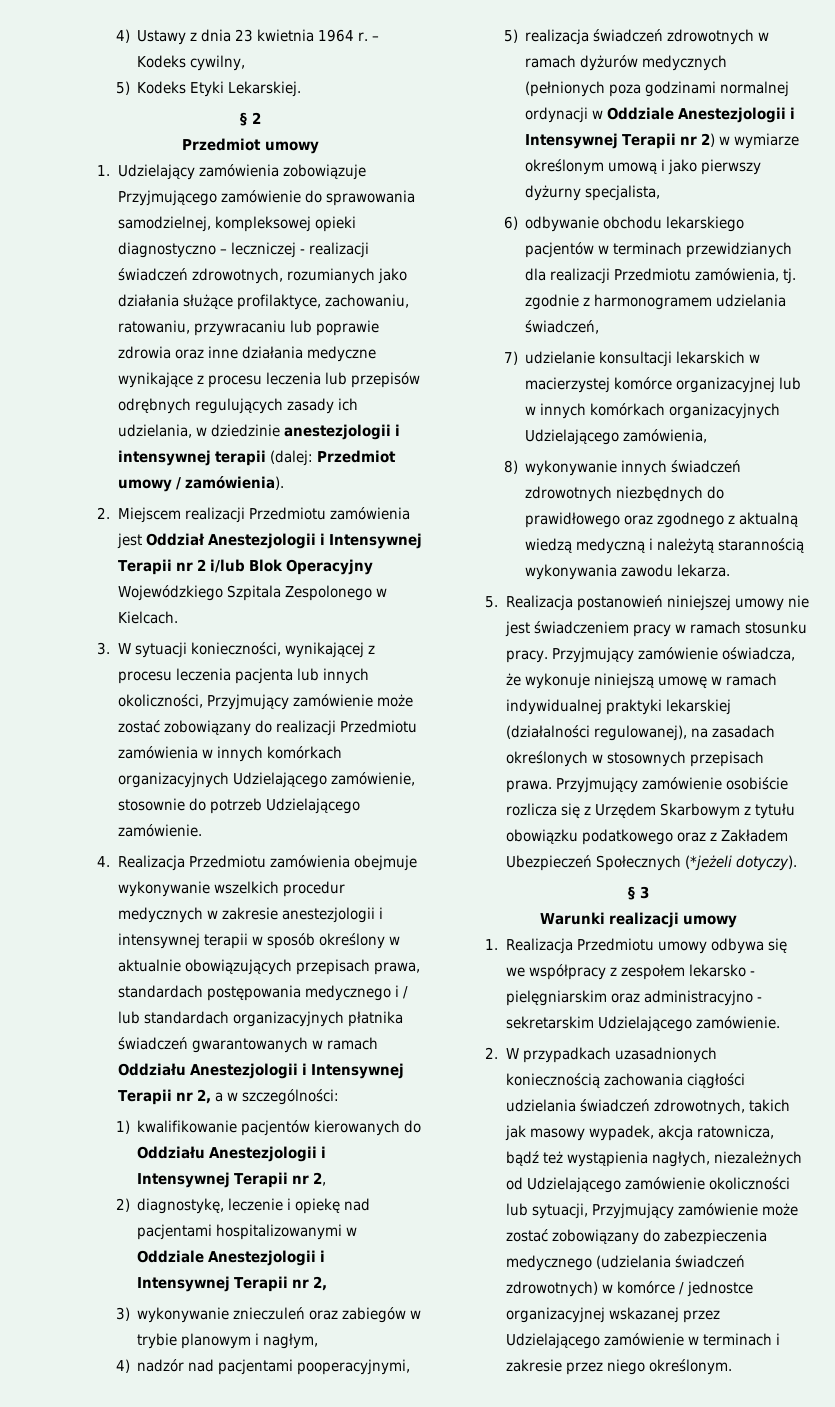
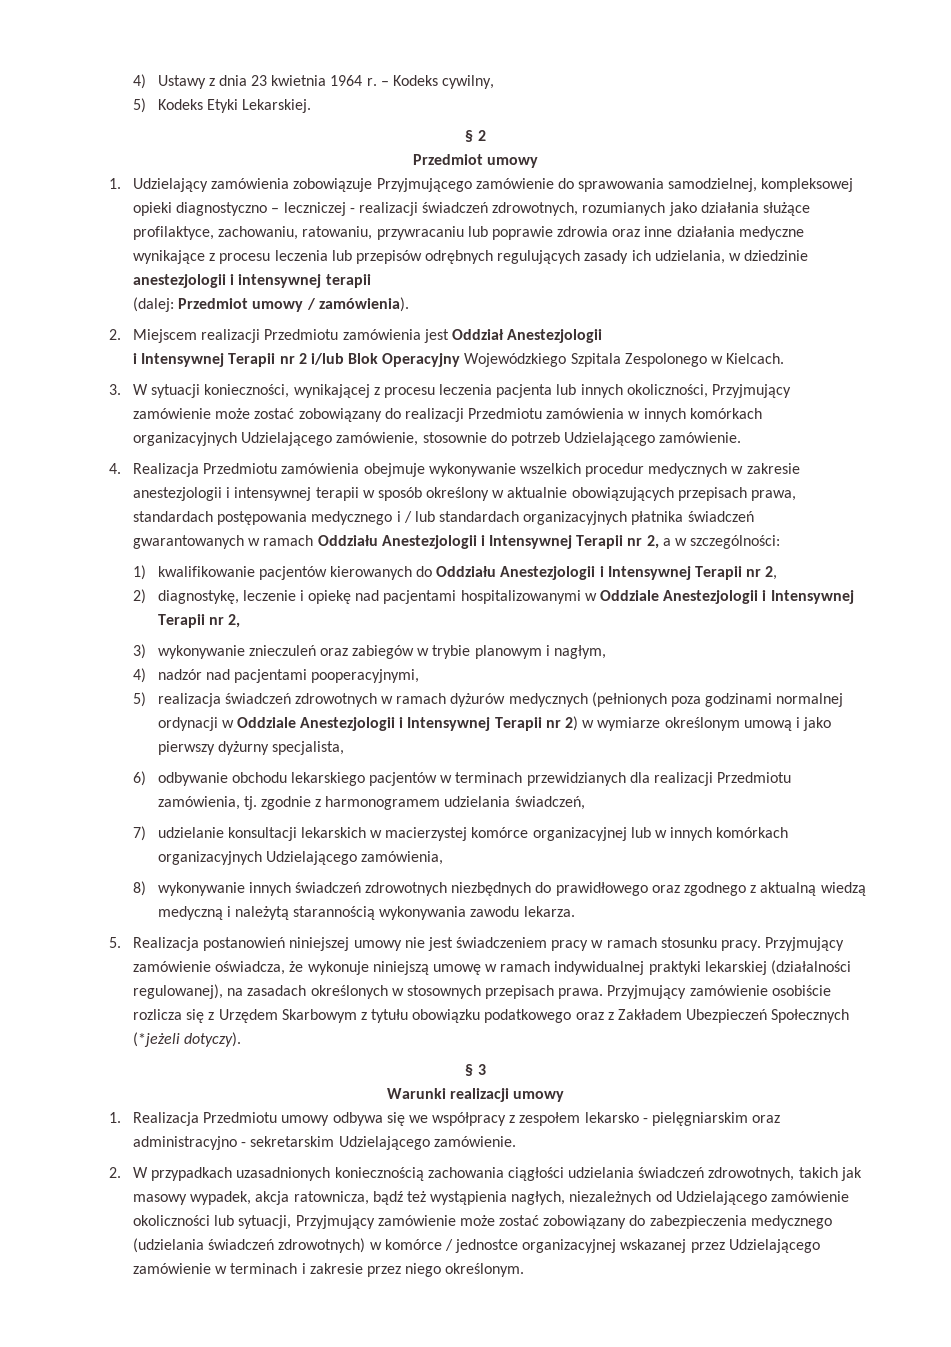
- 1. Udzielający zamówienia zobowiązuje Przyjmującego zamówienie do sprawowania samodzielnej, kompleksowej opieki diagnostyczno – leczniczej - realizacji świadczeń zdrowotnych, rozumianych jako działania służące profilaktyce, zachowaniu, ratowaniu, przywracaniu lub poprawie zdrowia oraz inne działania medyczne wynikające z procesu leczenia lub przepisów odrębnych regulujących zasady ich udzielania, w dziedzinie anestezjologii i intensywnej terapii (dalej: Przedmiot umowy / zamówienia).
+ 1. Udzielający zamówienia zobowiązuje Przyjmującego zamówienie do sprawowania samodzielnej, kompleksowej opieki diagnostyczno – leczniczej - realizacji świadczeń zdrowotnych, rozumianych jako działania służące profilaktyce, zachowaniu, ratowaniu, przywracaniu lub poprawie zdrowia oraz inne działania medyczne wynikające z procesu leczenia lub przepisów odrębnych regulujących zasady ich udzielania, w dziedzinie anestezjologii i intensywnej terapii
+ (dalej: Przedmiot umowy / zamówienia).
- 2. Miejscem realizacji Przedmiotu zamówienia jest Oddział Anestezjologii i Intensywnej Terapii nr 2 i/lub Blok Operacyjny Wojewódzkiego Szpitala Zespolonego w Kielcach.
+ 2. Miejscem realizacji Przedmiotu zamówienia jest Oddział Anestezjologii
+ i Intensywnej Terapii nr 2 i/lub Blok Operacyjny Wojewódzkiego Szpitala Zespolonego w Kielcach.

